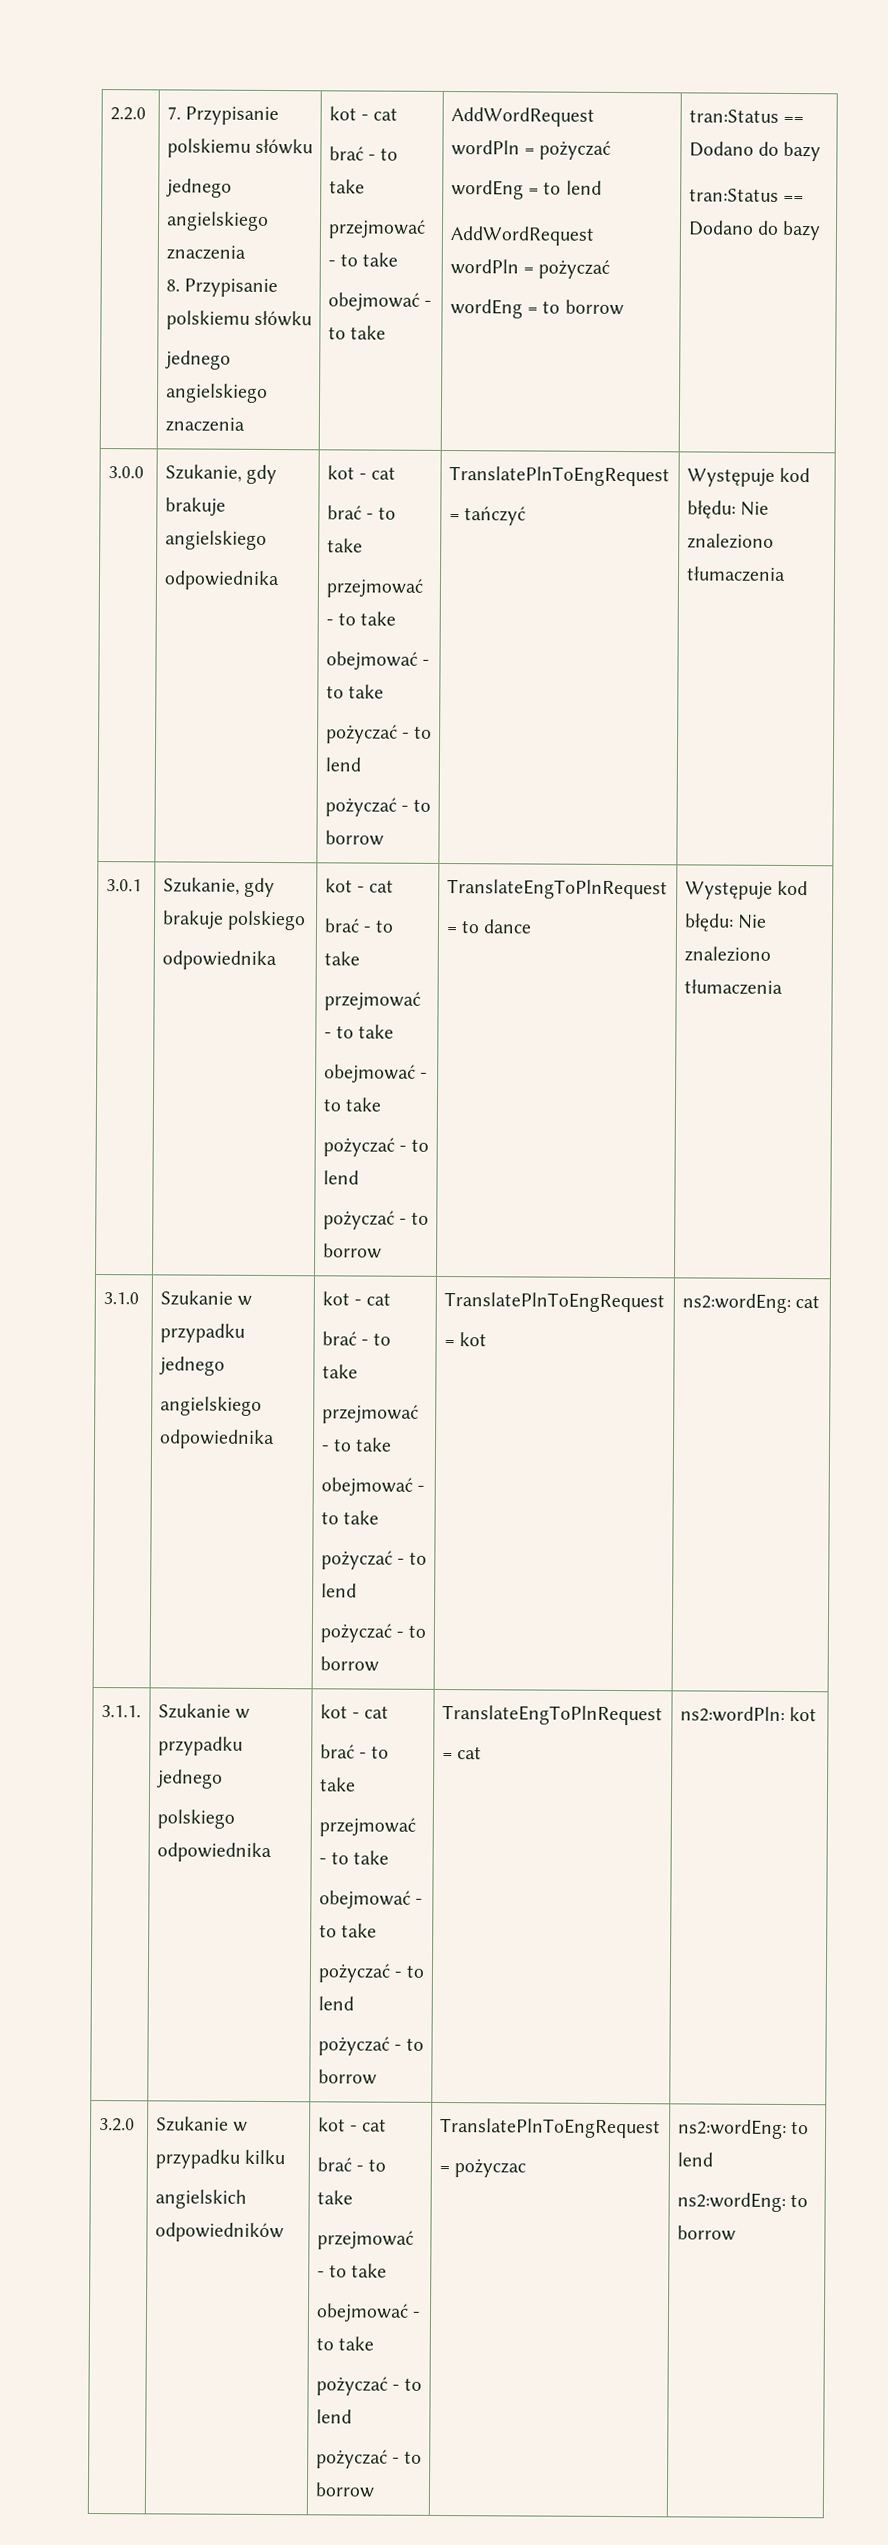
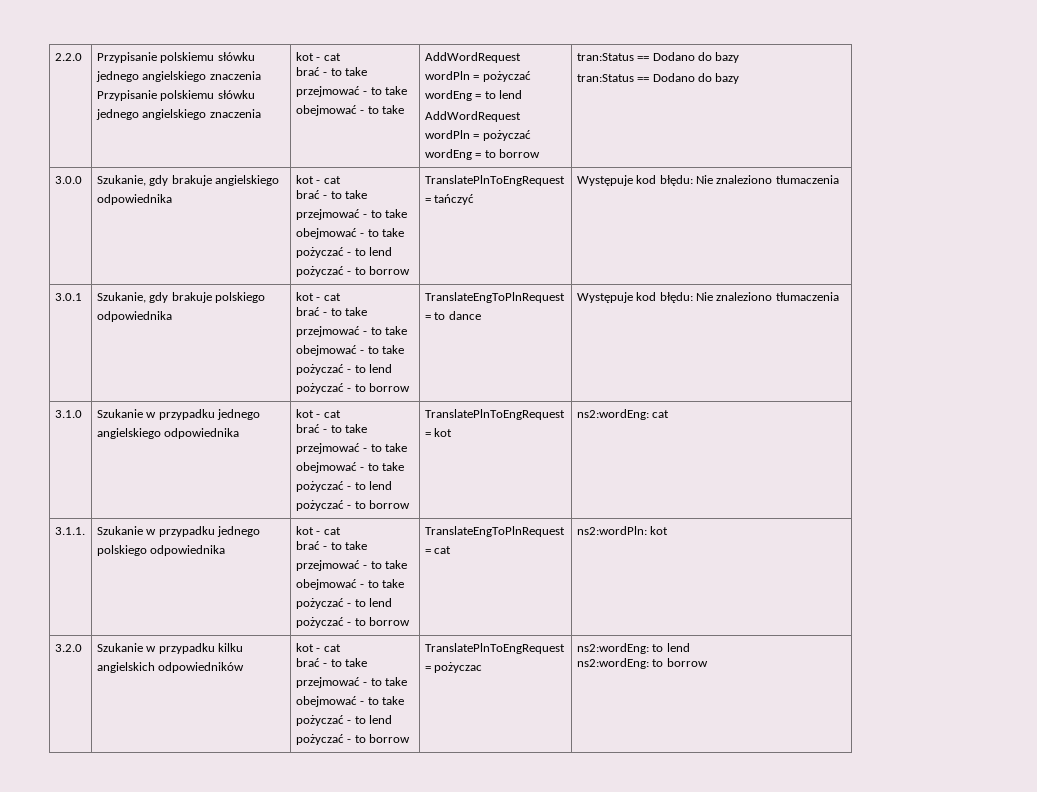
- 2.2.0 | 7. Przypisanie polskiemu słówku
+ 2.2.0 | Przypisanie polskiemu słówku
  jednego angielskiego znaczenia
- 8. Przypisanie polskiemu słówku
+ Przypisanie polskiemu słówku

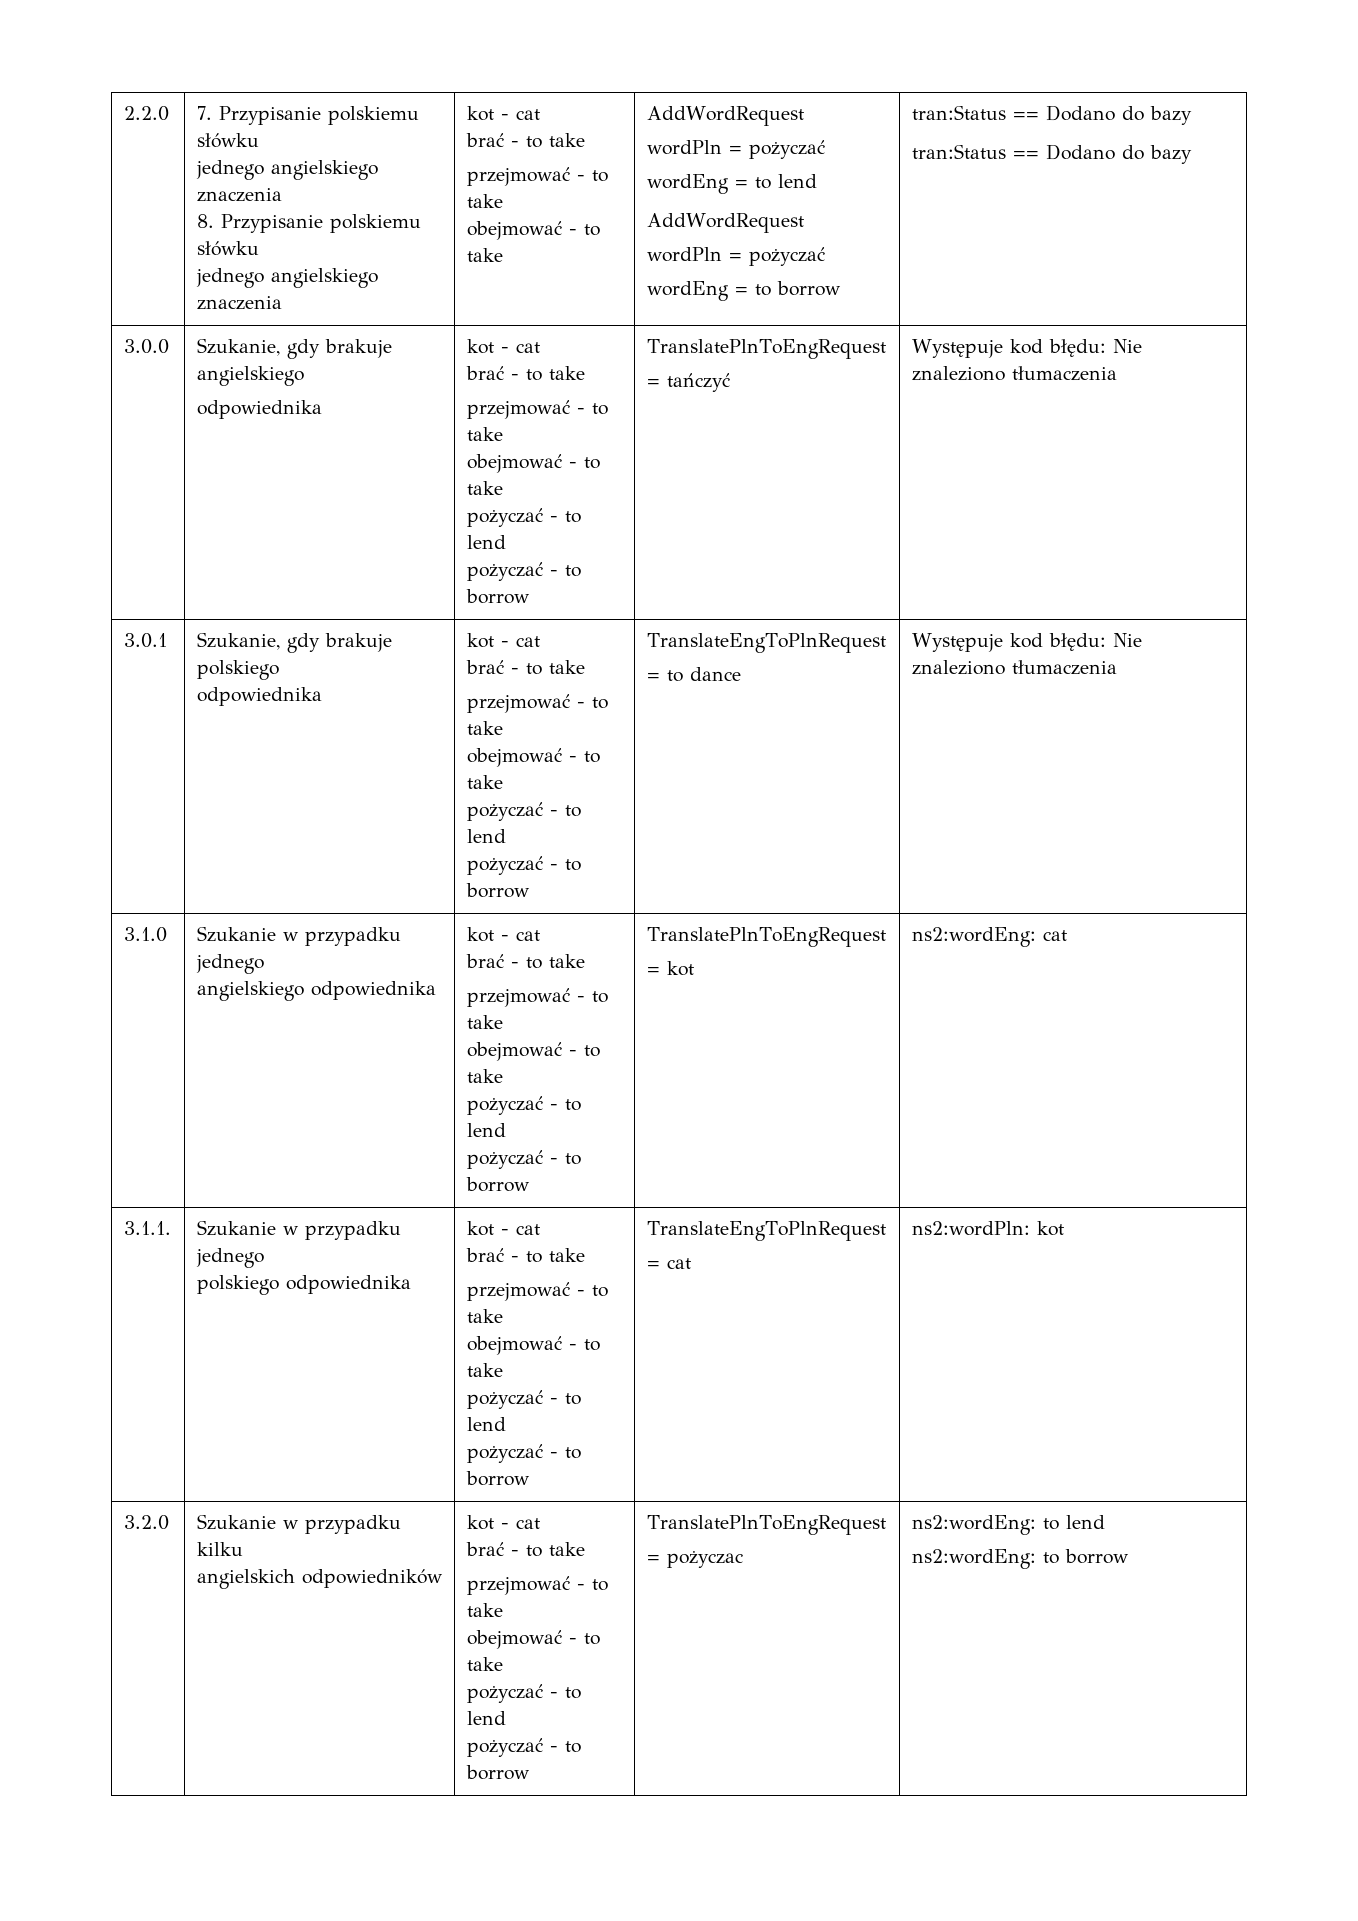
- 2.2.0 | Przypisanie polskiemu słówku
+ 2.2.0 | 7. Przypisanie polskiemu słówku
  jednego angielskiego znaczenia
- Przypisanie polskiemu słówku
+ 8. Przypisanie polskiemu słówku

